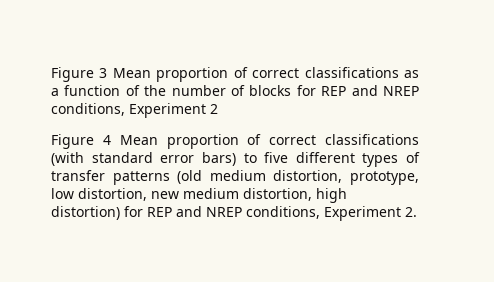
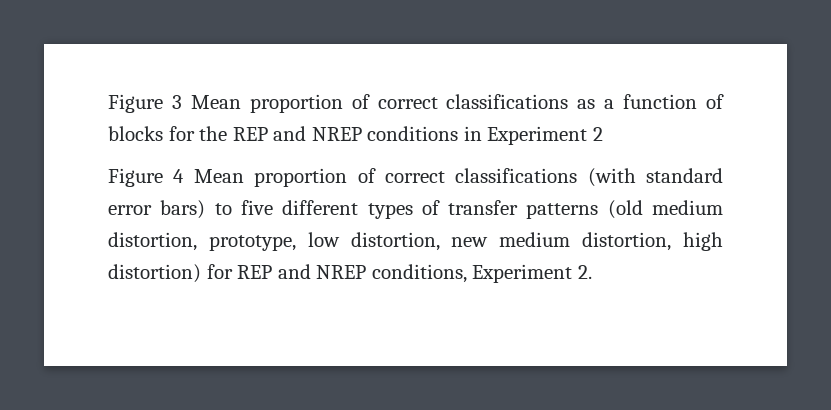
- Figure 3 Mean proportion of correct classifications as a function of the number of blocks for REP and NREP conditions, Experiment 2
+ Figure 3 Mean proportion of correct classifications as a function of blocks for the REP and NREP conditions in Experiment 2

